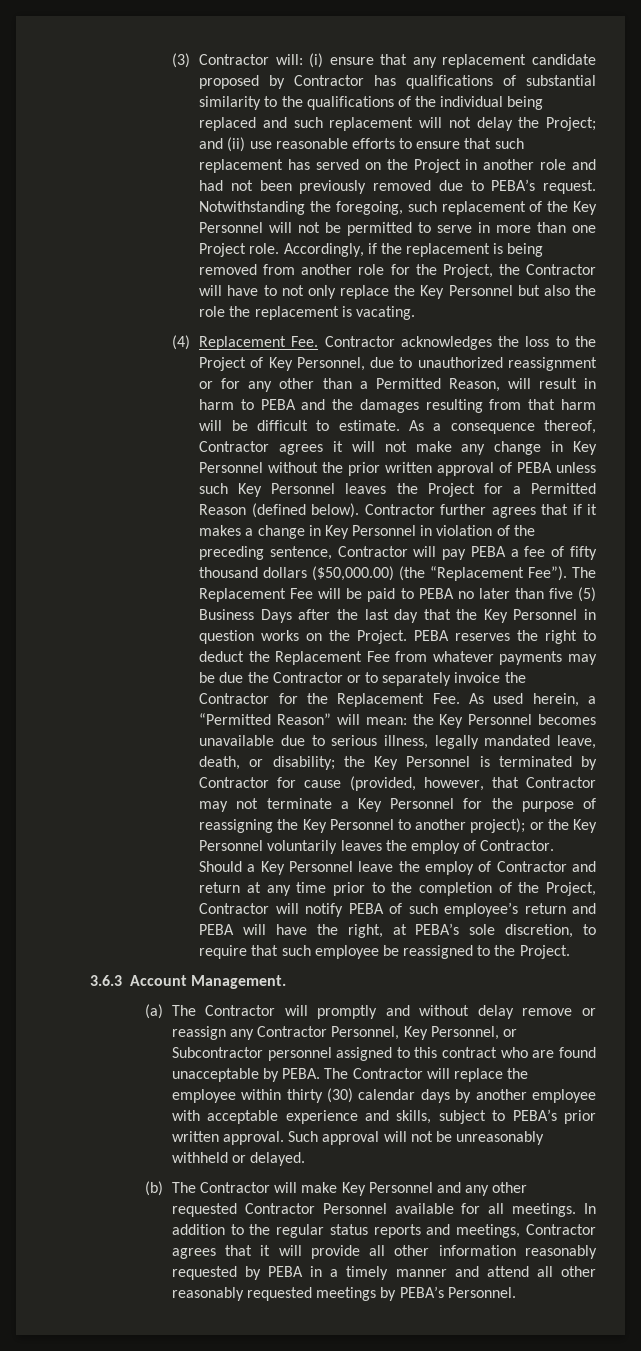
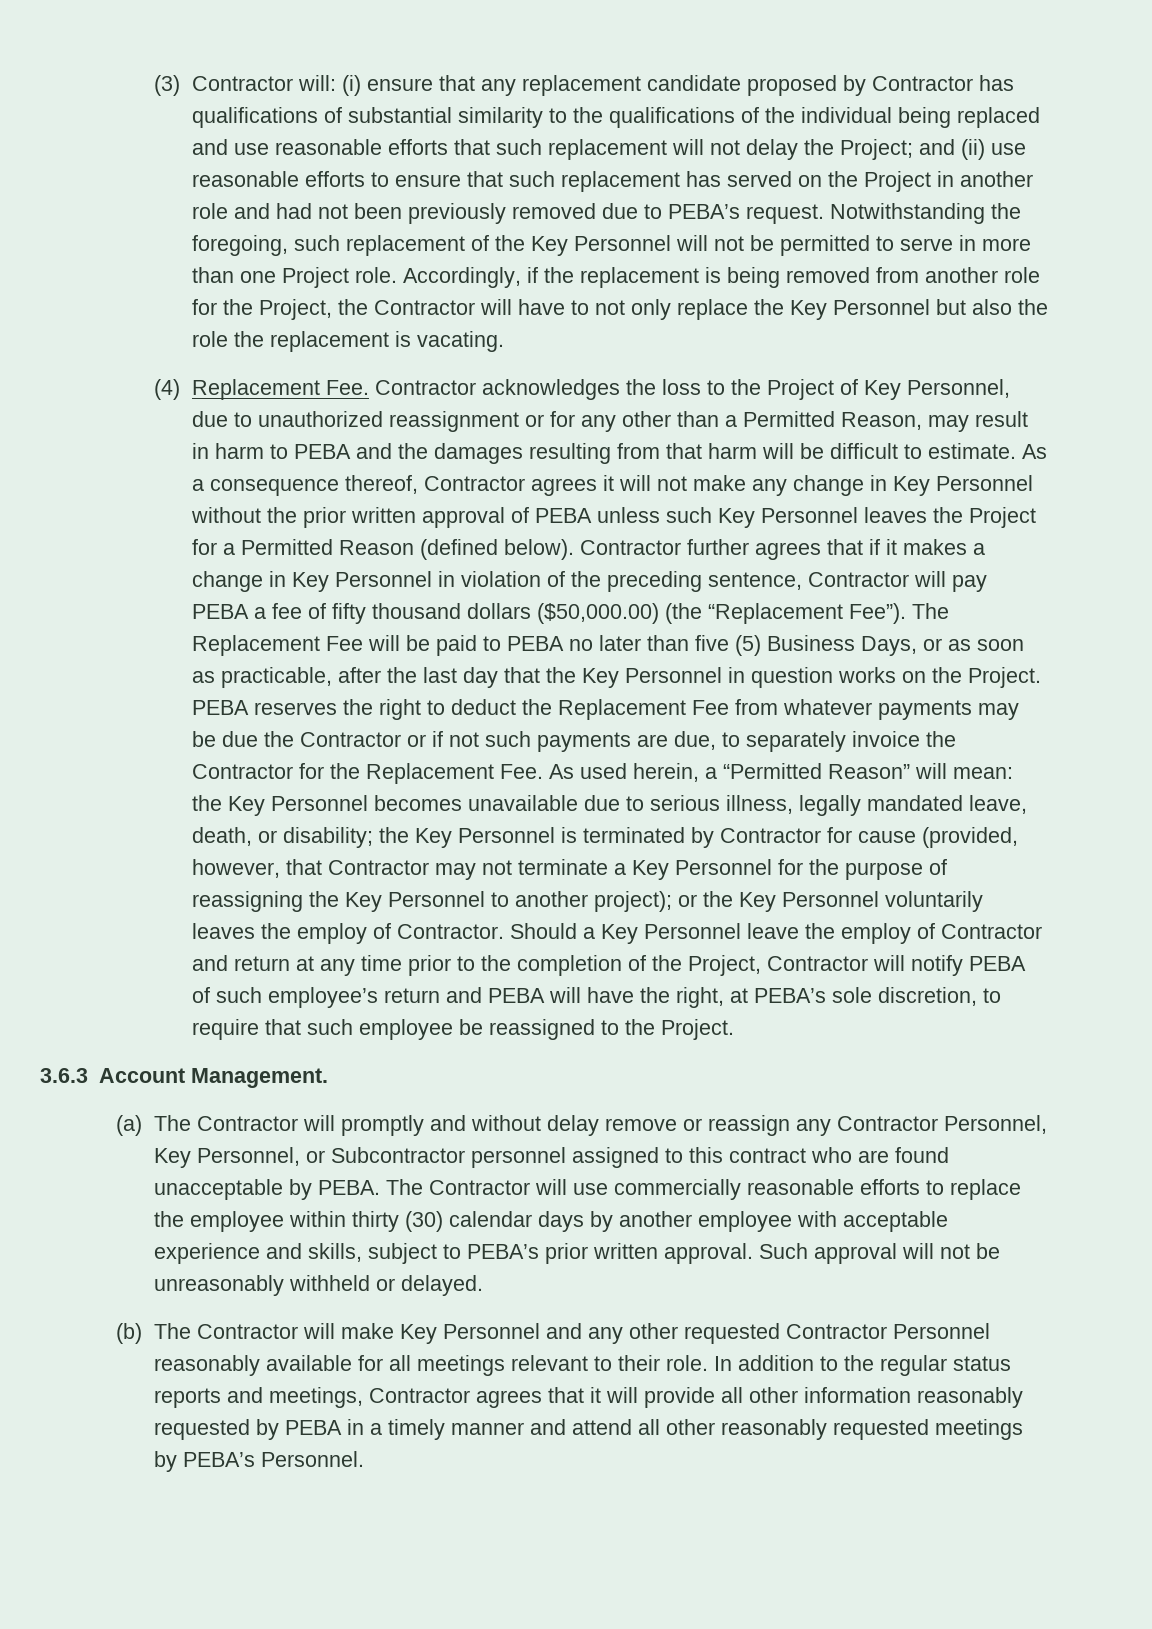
- (i) ensure that any replacement candidate proposed by Contractor has qualifications of substantial similarity to the qualifications of the individual being replaced and such replacement will not delay the Project;
+ (i) ensure that any replacement candidate proposed by Contractor has qualifications of substantial similarity to the qualifications of the individual being replaced and use reasonable efforts that such replacement will not delay the Project;
- (4) Replacement Fee. Contractor acknowledges the loss to the Project of Key Personnel, due to unauthorized reassignment or for any other than a Permitted Reason, will result in harm to PEBA and the damages resulting from that harm will be difficult to estimate.
+ (4) Replacement Fee. Contractor acknowledges the loss to the Project of Key Personnel, due to unauthorized reassignment or for any other than a Permitted Reason, may result in harm to PEBA and the damages resulting from that harm will be difficult to estimate.
- The Replacement Fee will be paid to PEBA no later than five (5) Business Days after the last day that the Key Personnel in question works on the Project.
+ The Replacement Fee will be paid to PEBA no later than five (5) Business Days, or as soon as practicable, after the last day that the Key Personnel in question works on the Project.
- PEBA reserves the right to deduct the Replacement Fee from whatever payments may be due the Contractor or to separately invoice the Contractor for the Replacement Fee. As used herein, a “Permitted Reason” will mean:
+ PEBA reserves the right to deduct the Replacement Fee from whatever payments may be due the Contractor or if not such payments are due, to separately invoice the Contractor for the Replacement Fee. As used herein, a “Permitted Reason” will mean:
- The Contractor will replace the employee within thirty (30) calendar days by another employee with acceptable experience and skills, subject to PEBA’s prior written approval.
+ The Contractor will use commercially reasonable efforts to replace the employee within thirty (30) calendar days by another employee with acceptable experience and skills, subject to PEBA’s prior written approval.
- (b) The Contractor will make Key Personnel and any other requested Contractor Personnel available for all meetings.
+ (b) The Contractor will make Key Personnel and any other requested Contractor Personnel reasonably available for all meetings relevant to their role.

